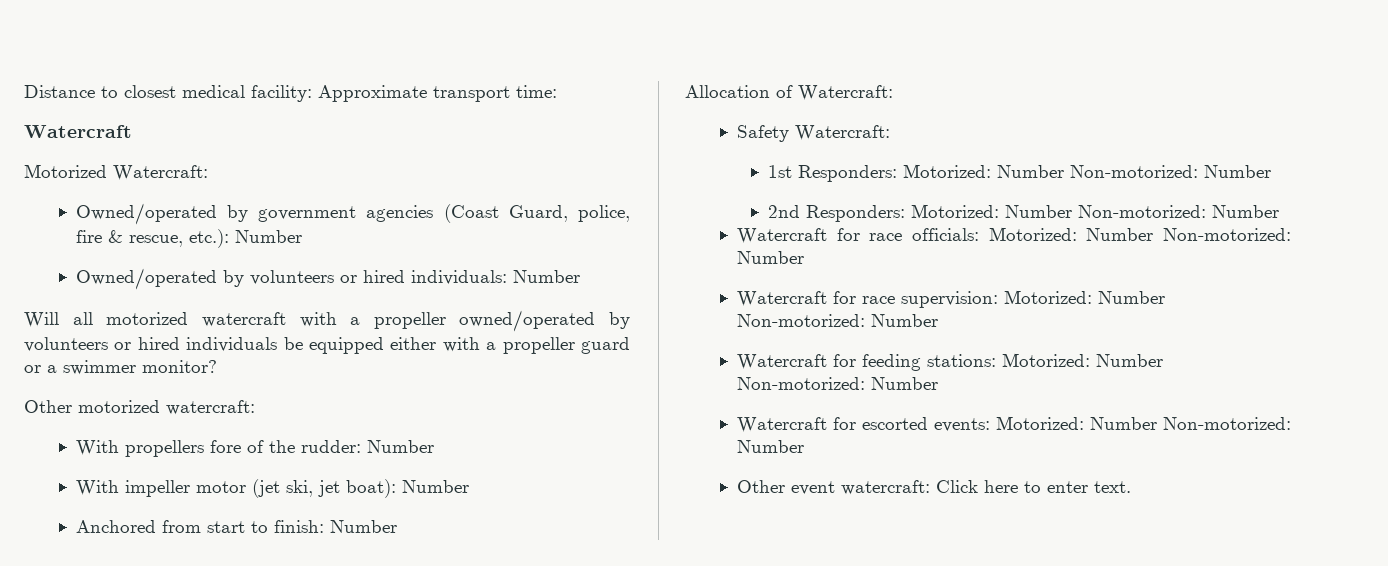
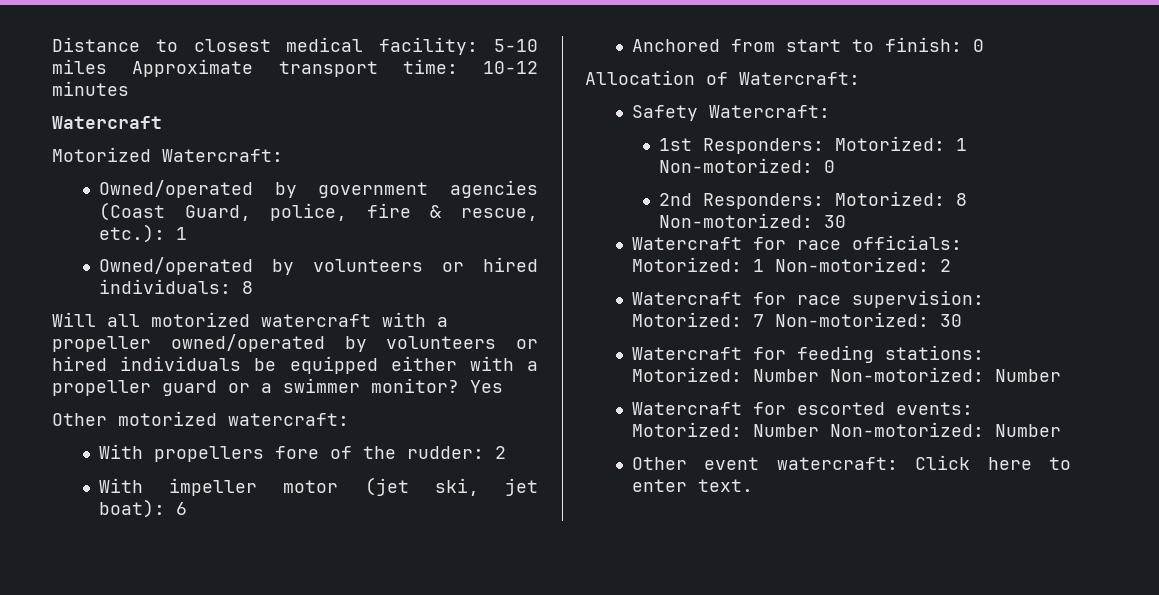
- Distance to closest medical facility: Approximate transport time:
+ Distance to closest medical facility: 5-10 miles Approximate transport time: 10-12 minutes
- Owned/operated by government agencies (Coast Guard, police, fire & rescue, etc.): Number
+ Owned/operated by government agencies (Coast Guard, police, fire & rescue, etc.): 1
- Owned/operated by volunteers or hired individuals: Number
+ Owned/operated by volunteers or hired individuals: 8
+ Yes
- With propellers fore of the rudder: Number
+ With propellers fore of the rudder: 2
- With impeller motor (jet ski, jet boat): Number
+ With impeller motor (jet ski, jet boat): 6
- Anchored from start to finish: Number
+ Anchored from start to finish: 0
- 1st Responders: Motorized: Number Non-motorized: Number
+ 1st Responders: Motorized: 1 Non-motorized: 0
- 2nd Responders: Motorized: Number Non-motorized: Number
+ 2nd Responders: Motorized: 8 Non-motorized: 30
- Watercraft for race officials: Motorized: Number Non-motorized: Number
+ Watercraft for race officials: Motorized: 1 Non-motorized: 2
- Watercraft for race supervision: Motorized: Number Non-motorized: Number
+ Watercraft for race supervision: Motorized: 7 Non-motorized: 30

